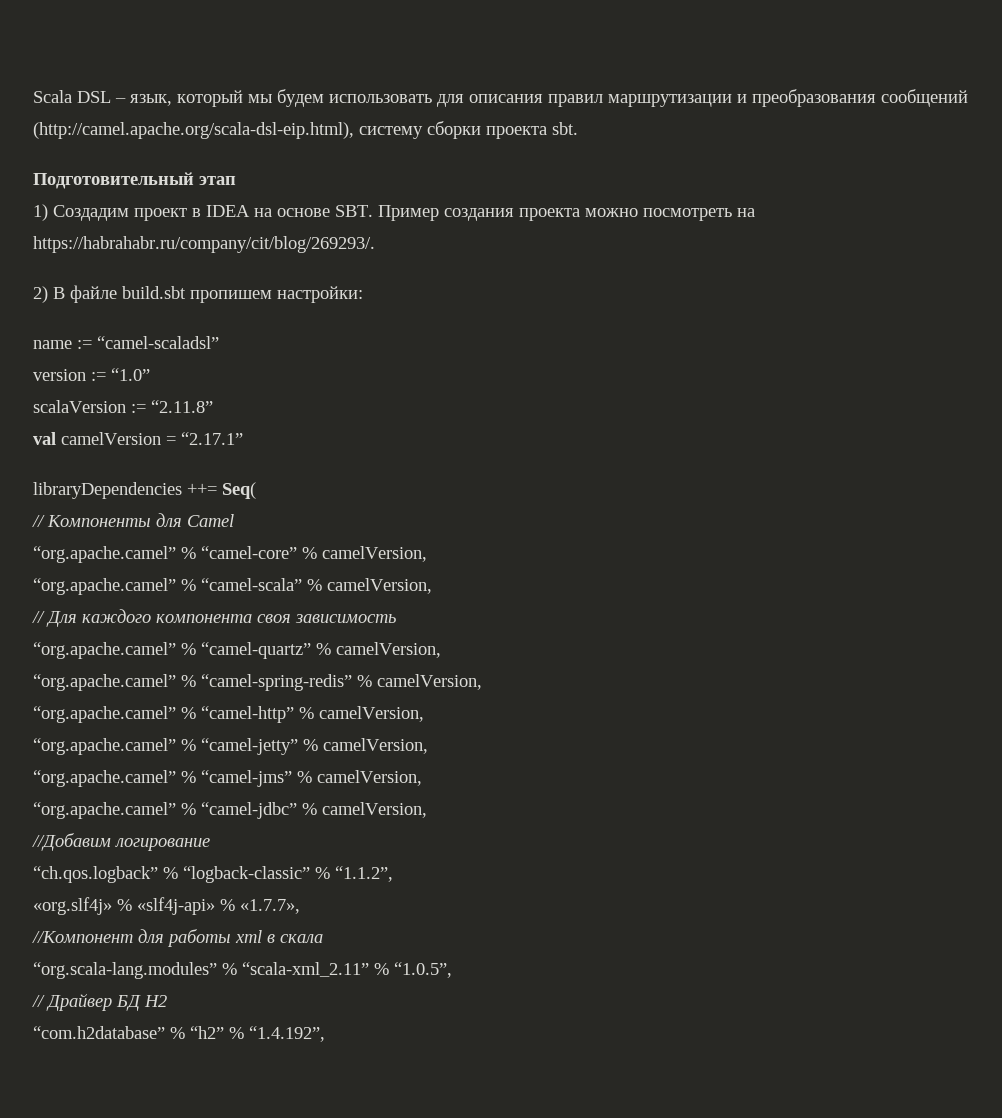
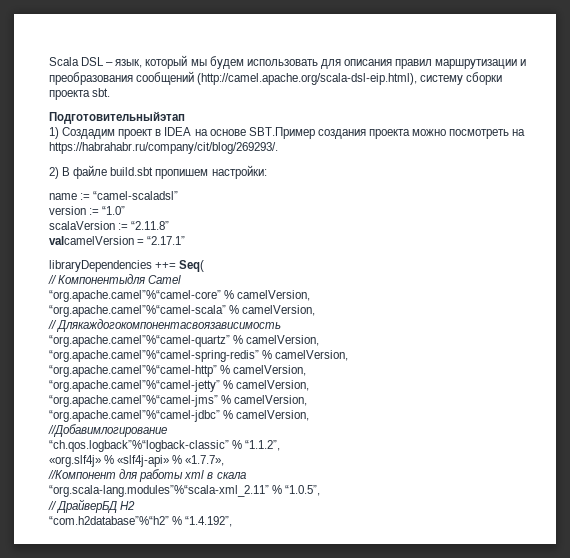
- Подготовительный этап
+ Подготовительныйэтап
- 1) Создадим проект в IDEA на основе SBT. Пример создания проекта можно посмотреть на https://habrahabr.ru/company/cit/blog/269293/.
+ 1) Создадим проект в IDEA на основе SBT.Пример создания проекта можно посмотреть на https://habrahabr.ru/company/cit/blog/269293/.
- val camelVersion = “2.17.1”
+ valcamelVersion = “2.17.1”
- // Компоненты для Camel
+ // Компонентыдля Camel
- “org.apache.camel” % “camel-core” % camelVersion,
- “org.apache.camel” % “camel-scala” % camelVersion,
+ “org.apache.camel”%“camel-core” % camelVersion,
+ “org.apache.camel”%“camel-scala” % camelVersion,
- // Для каждого компонента своя зависимость
- “org.apache.camel” % “camel-quartz” % camelVersion,
- “org.apache.camel” % “camel-spring-redis” % camelVersion,
- “org.apache.camel” % “camel-http” % camelVersion,
- “org.apache.camel” % “camel-jetty” % camelVersion,
- “org.apache.camel” % “camel-jms” % camelVersion,
- “org.apache.camel” % “camel-jdbc” % camelVersion,
- //Добавим логирование
- “ch.qos.logback” % “logback-classic” % “1.1.2”,
+ // Длякаждогокомпонентасвоязависимость
+ “org.apache.camel”%“camel-quartz” % camelVersion,
+ “org.apache.camel”%“camel-spring-redis” % camelVersion,
+ “org.apache.camel”%“camel-http” % camelVersion,
+ “org.apache.camel”%“camel-jetty” % camelVersion,
+ “org.apache.camel”%“camel-jms” % camelVersion,
+ “org.apache.camel”%“camel-jdbc” % camelVersion,
+ //Добавимлогирование
+ “ch.qos.logback”%“logback-classic” % “1.1.2”,
- “org.scala-lang.modules” % “scala-xml_2.11” % “1.0.5”,
+ “org.scala-lang.modules”%“scala-xml_2.11” % “1.0.5”,
- // Драйвер БД H2
+ // ДрайверБД H2
- “com.h2database” % “h2” % “1.4.192”,
+ “com.h2database”%“h2” % “1.4.192”,

